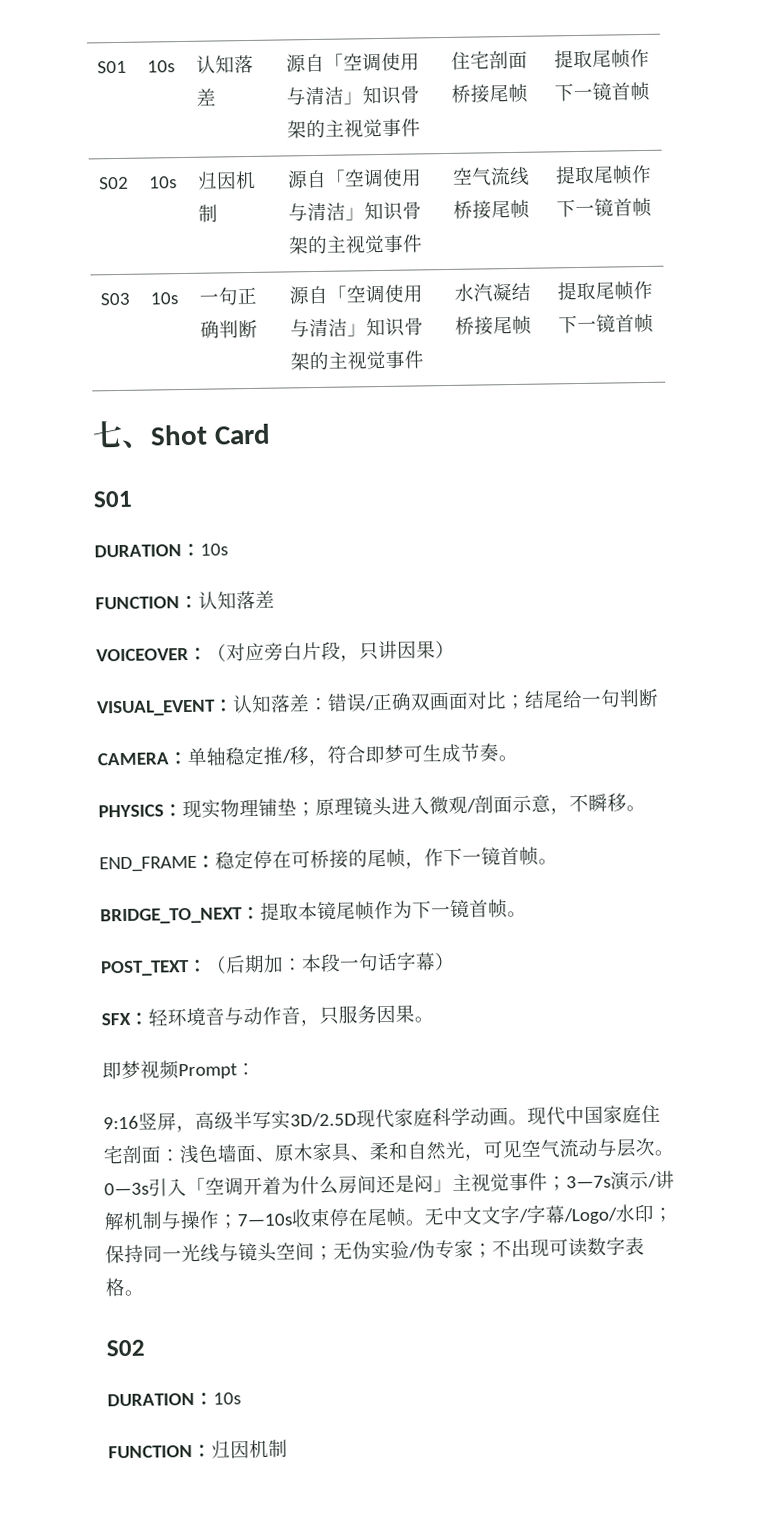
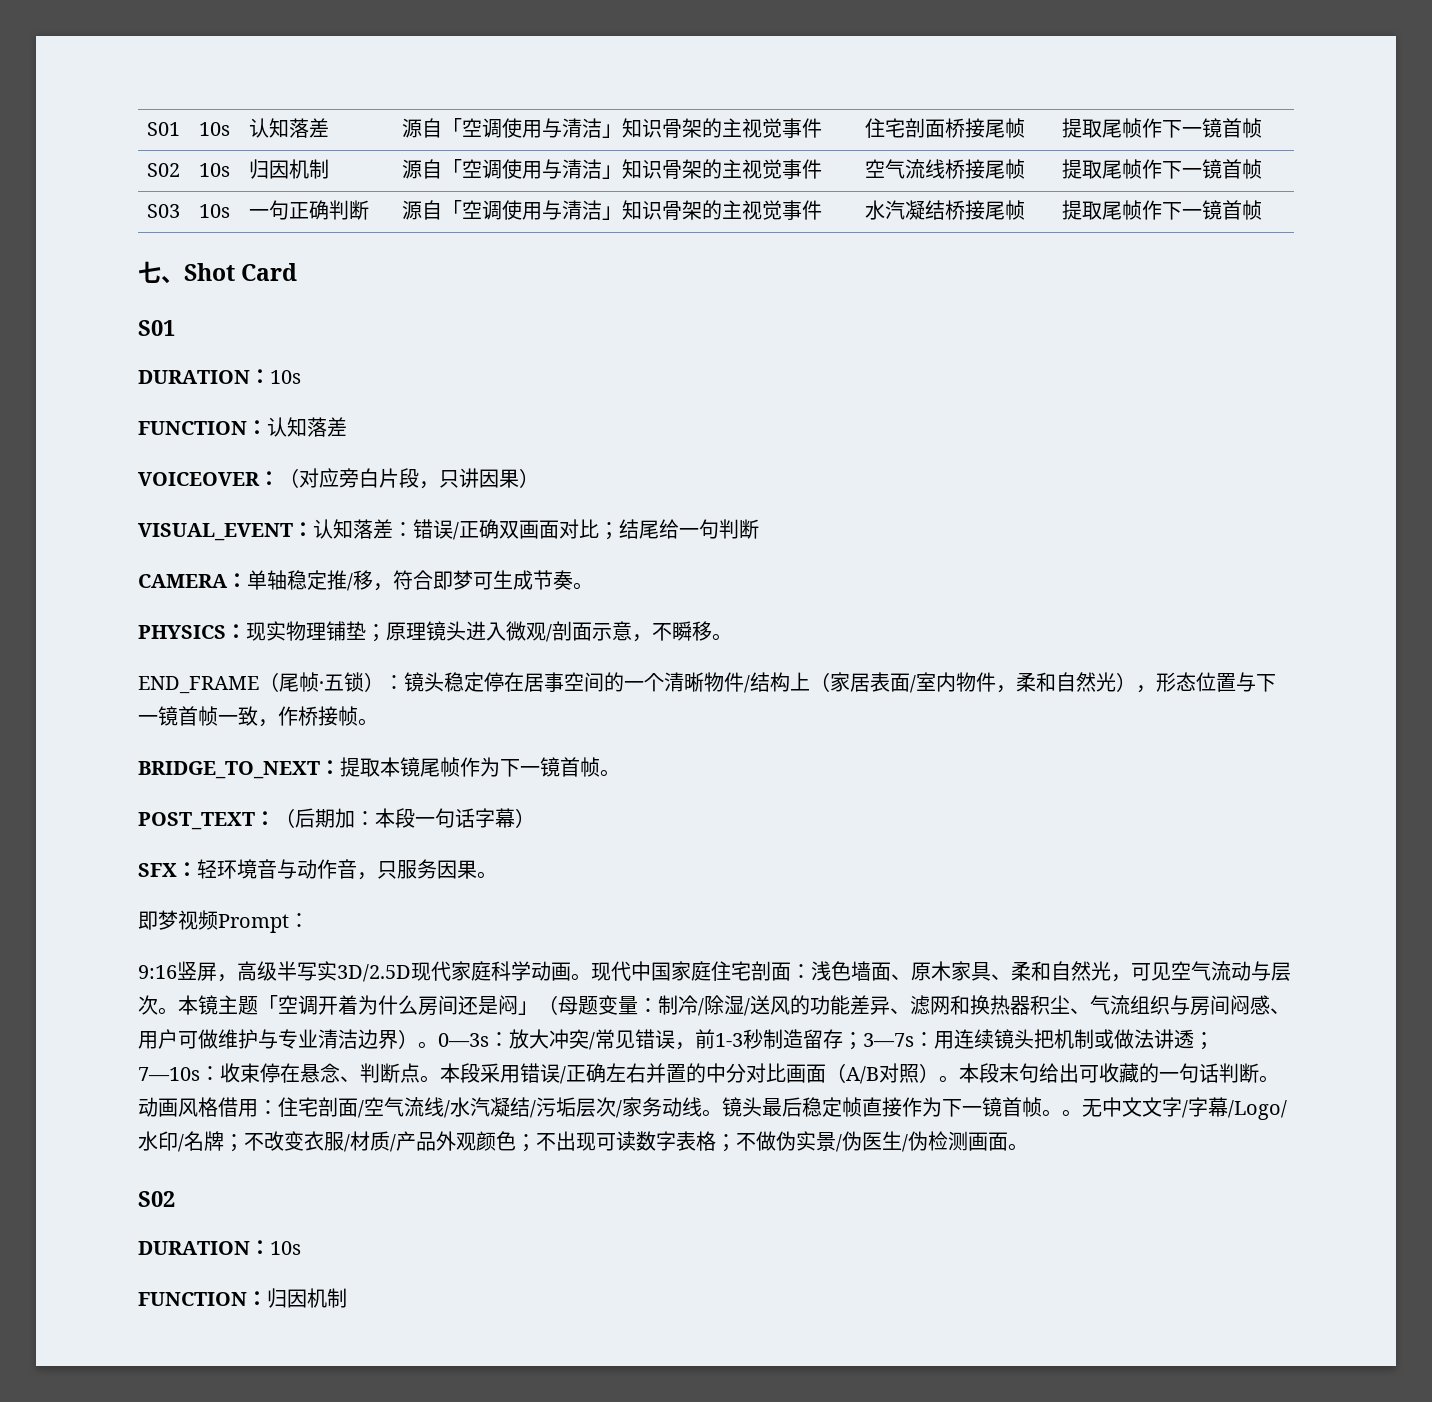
- END_FRAME：稳定停在可桥接的尾帧，作下一镜首帧。
+ END_FRAME（尾帧·五锁）：镜头稳定停在居事空间的一个清晰物件/结构上（家居表面/室内物件，柔和自然光），形态位置与下一镜首帧一致，作桥接帧。
- 0—3s引入「空调开着为什么房间还是闷」主视觉事件；3—7s演示/讲解机制与操作；7—10s收束停在尾帧。
+ 本镜主题「空调开着为什么房间还是闷」（母题变量：制冷/除湿/送风的功能差异、滤网和换热器积尘、气流组织与房间闷感、用户可做维护与专业清洁边界）。0—3s：放大冲突/常见错误，前1-3秒制造留存；3—7s：用连续镜头把机制或做法讲透；7—10s：收束停在悬念、判断点。本段采用错误/正确左右并置的中分对比画面（A/B对照）。本段末句给出可收藏的一句话判断。动画风格借用：住宅剖面/空气流线/水汽凝结/污垢层次/家务动线。镜头最后稳定帧直接作为下一镜首帧。。
- 无中文文字/字幕/Logo/水印；保持同一光线与镜头空间；无伪实验/伪专家；不出现可读数字表格。
+ 无中文文字/字幕/Logo/水印/名牌；不改变衣服/材质/产品外观颜色；不出现可读数字表格；不做伪实景/伪医生/伪检测画面。

